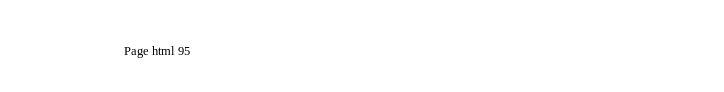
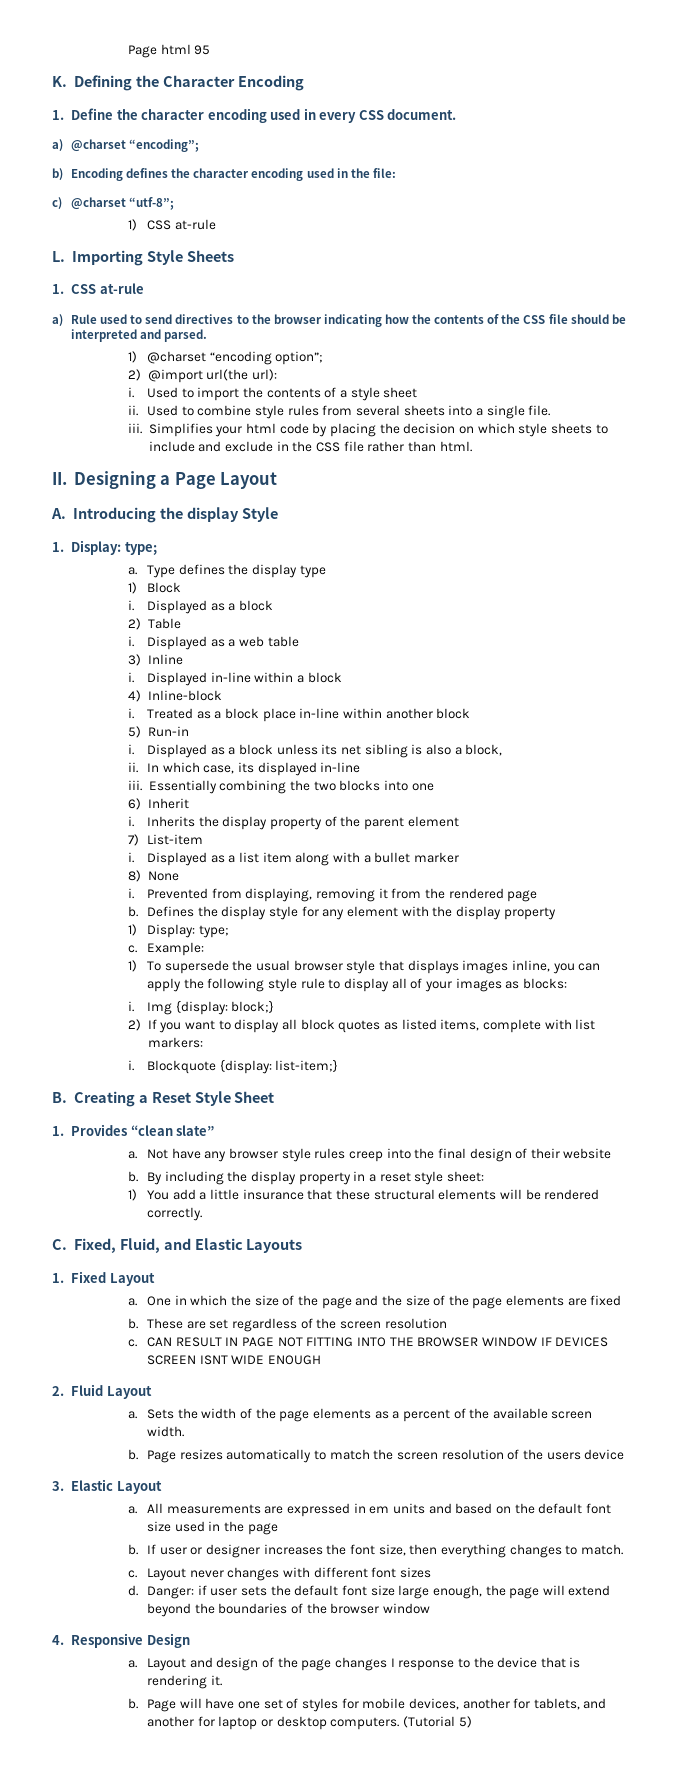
+ K. Defining the Character Encoding
+ 1. Define the character encoding used in every CSS document.
+ a) @charset “encoding”;
+ b) Encoding defines the character encoding used in the file:
+ c) @charset “utf-8”;
+ 1) CSS at-rule
+ L. Importing Style Sheets
+ 1. CSS at-rule
+ a) Rule used to send directives to the browser indicating how the contents of the CSS file should be interpreted and parsed.
+ 1) @charset “encoding option”;
+ 2) @import url(the url):
+ i. Used to import the contents of a style sheet
+ ii. Used to combine style rules from several sheets into a single file.
+ iii. Simplifies your html code by placing the decision on which style sheets to include and exclude in the CSS file rather than html.
+ II. Designing a Page Layout
+ A. Introducing the display Style
+ 1. Display: type;
+ a. Type defines the display type
+ 1) Block
+ i. Displayed as a block
+ 2) Table
+ i. Displayed as a web table
+ 3) Inline
+ i. Displayed in-line within a block
+ 4) Inline-block
+ i. Treated as a block place in-line within another block
+ 5) Run-in
+ i. Displayed as a block unless its net sibling is also a block,
+ ii. In which case, its displayed in-line
+ iii. Essentially combining the two blocks into one
+ 6) Inherit
+ i. Inherits the display property of the parent element
+ 7) List-item
+ i. Displayed as a list item along with a bullet marker
+ 8) None
+ i. Prevented from displaying, removing it from the rendered page
+ b. Defines the display style for any element with the display property
+ 1) Display: type;
+ c. Example:
+ 1) To supersede the usual browser style that displays images inline, you can apply the following style rule to display all of your images as blocks:
+ i. Img {display: block;}
+ 2) If you want to display all block quotes as listed items, complete with list markers:
+ i. Blockquote {display: list-item;}
+ B. Creating a Reset Style Sheet
+ 1. Provides “clean slate”
+ a. Not have any browser style rules creep into the final design of their website
+ b. By including the display property in a reset style sheet:
+ 1) You add a little insurance that these structural elements will be rendered correctly.
+ C. Fixed, Fluid, and Elastic Layouts
+ 1. Fixed Layout
+ a. One in which the size of the page and the size of the page elements are fixed
+ b. These are set regardless of the screen resolution
+ c. CAN RESULT IN PAGE NOT FITTING INTO THE BROWSER WINDOW IF DEVICES SCREEN ISNT WIDE ENOUGH
+ 2. Fluid Layout
+ a. Sets the width of the page elements as a percent of the available screen width.
+ b. Page resizes automatically to match the screen resolution of the users device
+ 3. Elastic Layout
+ a. All measurements are expressed in em units and based on the default font size used in the page
+ b. If user or designer increases the font size, then everything changes to match.
+ c. Layout never changes with different font sizes
+ d. Danger: if user sets the default font size large enough, the page will extend beyond the boundaries of the browser window
+ 4. Responsive Design
+ a. Layout and design of the page changes I response to the device that is rendering it.
+ b. Page will have one set of styles for mobile devices, another for tablets, and another for laptop or desktop computers. (Tutorial 5)

